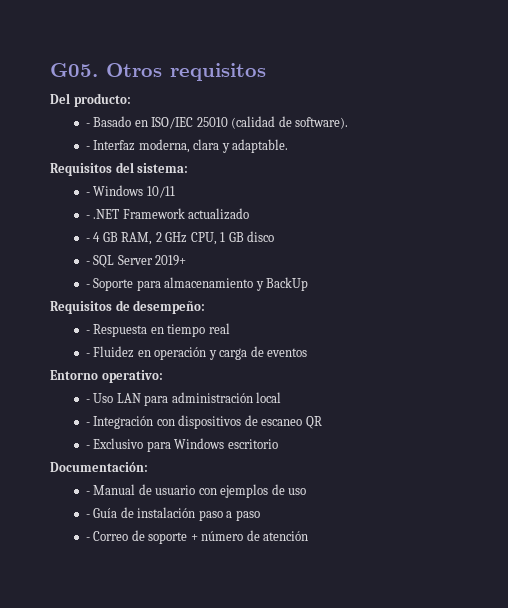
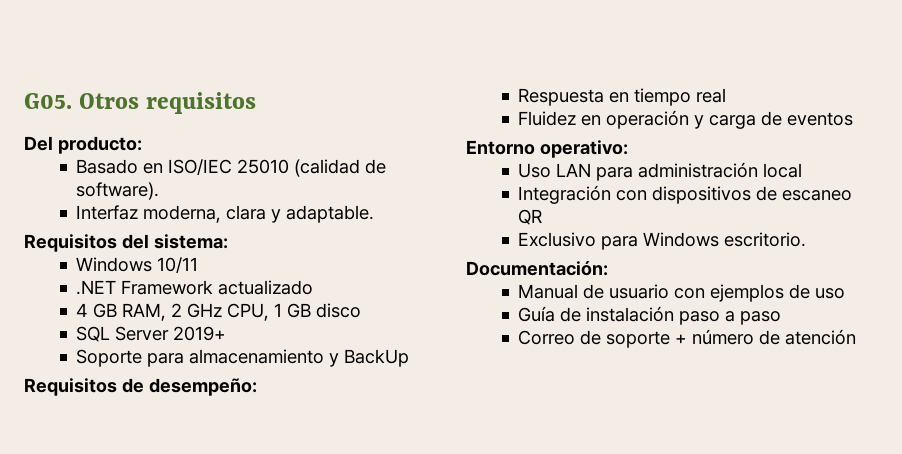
- - Basado en ISO/IEC 25010 (calidad de software).
+ Basado en ISO/IEC 25010 (calidad de software).
- - Interfaz moderna, clara y adaptable.
+ Interfaz moderna, clara y adaptable.
- - Windows 10/11
+ Windows 10/11
- - .NET Framework actualizado
+ .NET Framework actualizado
- - 4 GB RAM, 2 GHz CPU, 1 GB disco
+ 4 GB RAM, 2 GHz CPU, 1 GB disco
- - SQL Server 2019+
+ SQL Server 2019+
- - Soporte para almacenamiento y BackUp
+ Soporte para almacenamiento y BackUp
- - Respuesta en tiempo real
+ Respuesta en tiempo real
- - Fluidez en operación y carga de eventos
+ Fluidez en operación y carga de eventos
- - Uso LAN para administración local
+ Uso LAN para administración local
- - Integración con dispositivos de escaneo QR
+ Integración con dispositivos de escaneo QR
- - Exclusivo para Windows escritorio
+ Exclusivo para Windows escritorio.
- - Manual de usuario con ejemplos de uso
+ Manual de usuario con ejemplos de uso
- - Guía de instalación paso a paso
+ Guía de instalación paso a paso
- - Correo de soporte + número de atención
+ Correo de soporte + número de atención

